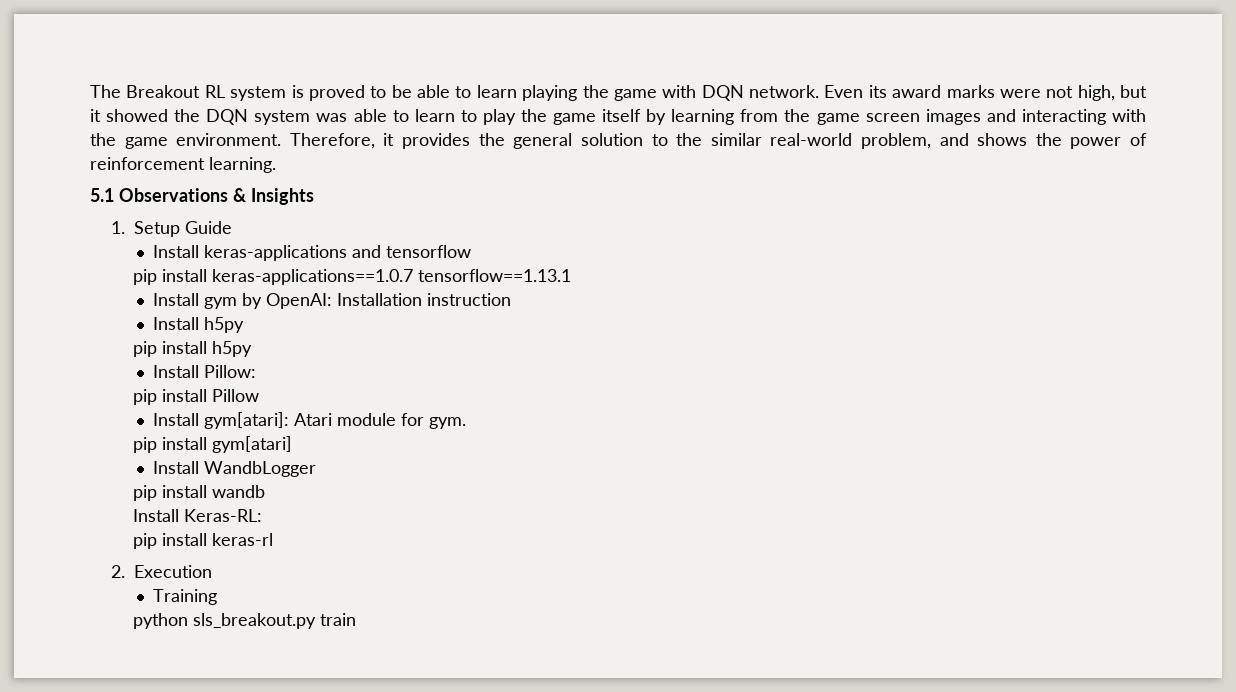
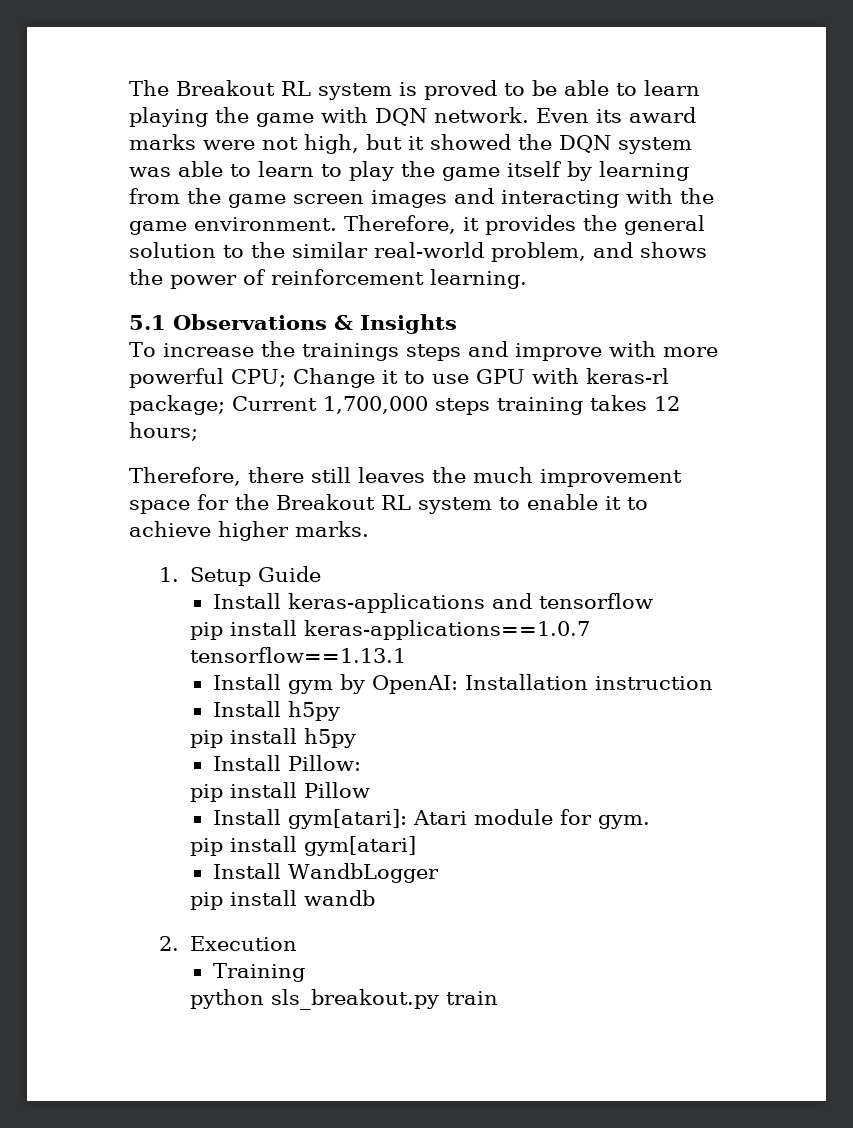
+ To increase the trainings steps and improve with more powerful CPU; Change it to use GPU with keras-rl package; Current 1,700,000 steps training takes 12 hours;
+ Therefore, there still leaves the much improvement space for the Breakout RL system to enable it to achieve higher marks.
- Install Keras-RL:
- pip install keras-rl

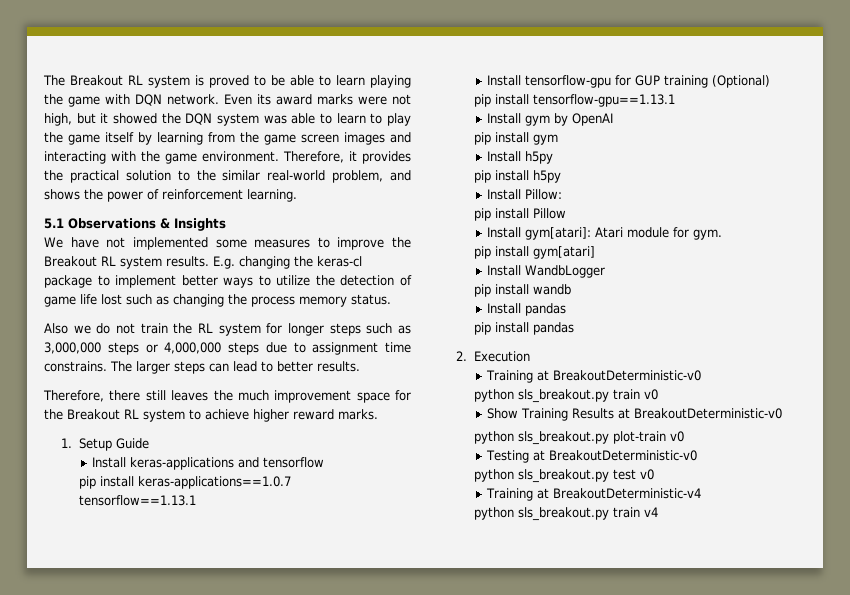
- Therefore, it provides the general solution to the similar real-world problem, and shows the power of reinforcement learning.
+ Therefore, it provides the practical solution to the similar real-world problem, and shows the power of reinforcement learning.
- To increase the trainings steps and improve with more powerful CPU; Change it to use GPU with keras-rl package; Current 1,700,000 steps training takes 12 hours;
+ We have not implemented some measures to improve the Breakout RL system results. E.g. changing the keras-cl package to implement better ways to utilize the detection of game life lost such as changing the process memory status.
+ Also we do not train the RL system for longer steps such as 3,000,000 steps or 4,000,000 steps due to assignment time constrains. The larger steps can lead to better results.
- Therefore, there still leaves the much improvement space for the Breakout RL system to enable it to achieve higher marks.
+ Therefore, there still leaves the much improvement space for the Breakout RL system to achieve higher reward marks.
+ Install tensorflow-gpu for GUP training (Optional)
+ pip install tensorflow-gpu==1.13.1
- Install gym by OpenAI: Installation instruction
+ Install gym by OpenAI
+ pip install gym
+ Install pandas
+ pip install pandas
- Training
- python sls_breakout.py train
+ Training at BreakoutDeterministic-v0
+ python sls_breakout.py train v0
+ Show Training Results at BreakoutDeterministic-v0
+ python sls_breakout.py plot-train v0
+ Testing at BreakoutDeterministic-v0
+ python sls_breakout.py test v0
+ Training at BreakoutDeterministic-v4
+ python sls_breakout.py train v4

